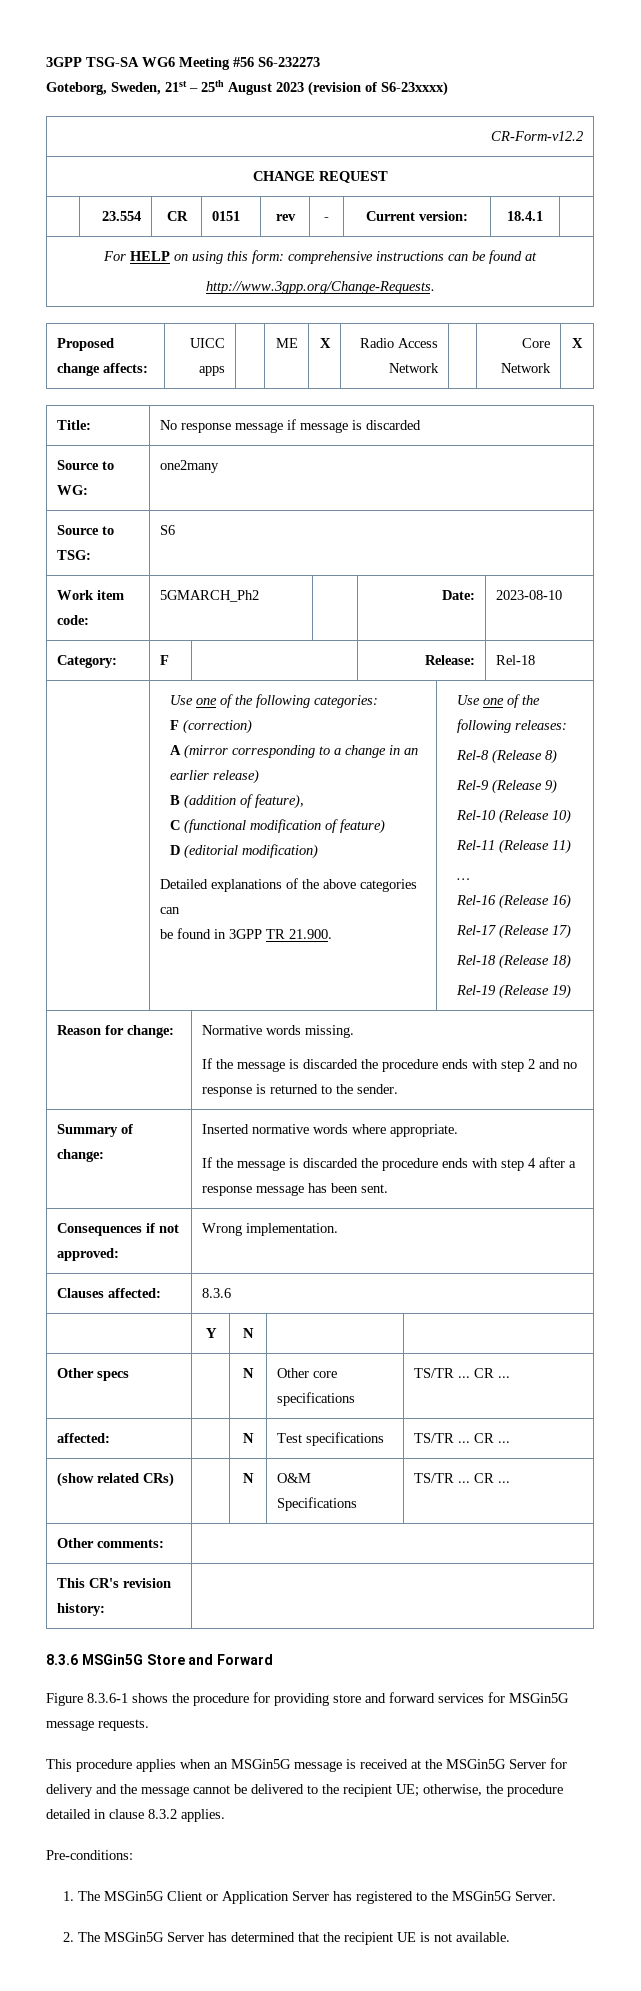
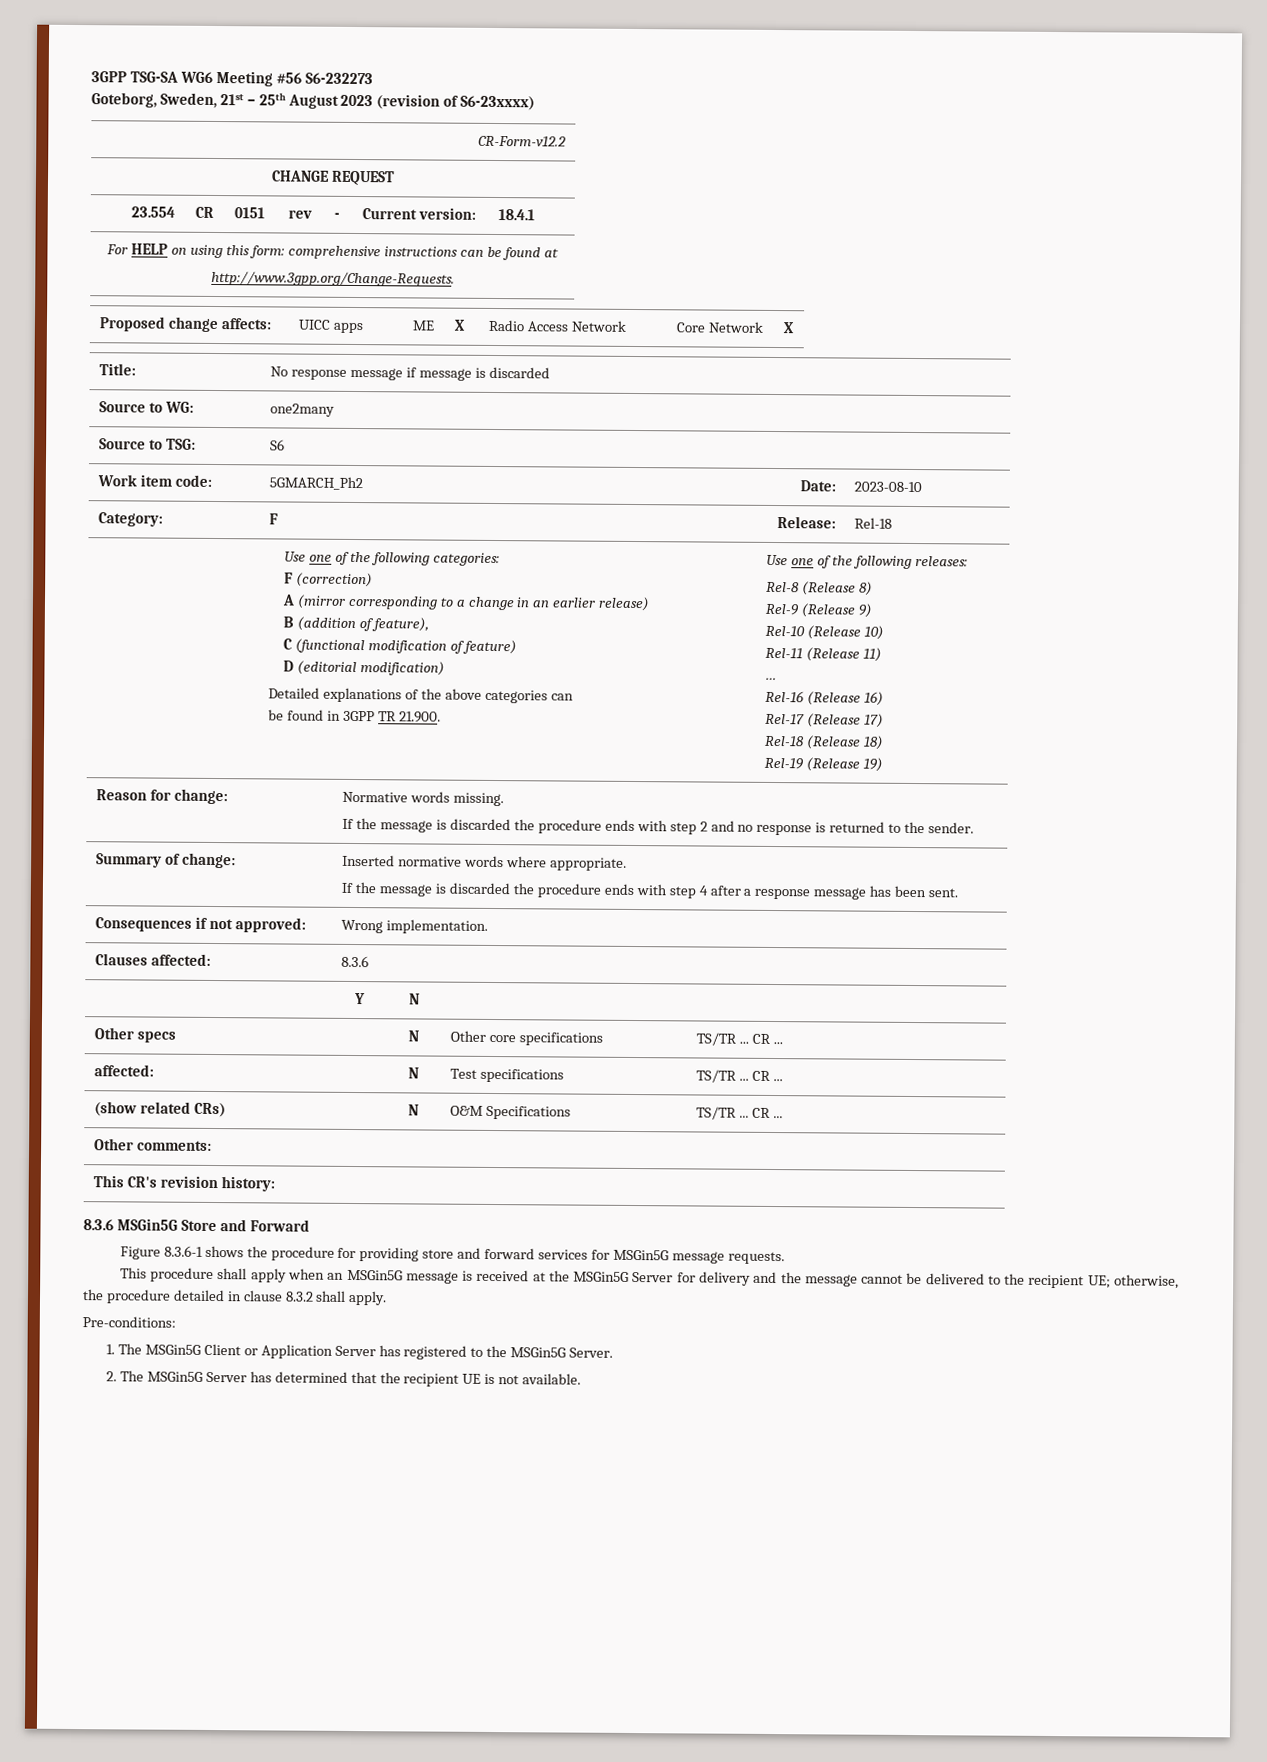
- This procedure applies when an MSGin5G message is received at the MSGin5G Server for delivery and the message cannot be delivered to the recipient UE; otherwise, the procedure detailed in clause 8.3.2 applies.
+ This procedure shall apply when an MSGin5G message is received at the MSGin5G Server for delivery and the message cannot be delivered to the recipient UE; otherwise, the procedure detailed in clause 8.3.2 shall apply.

